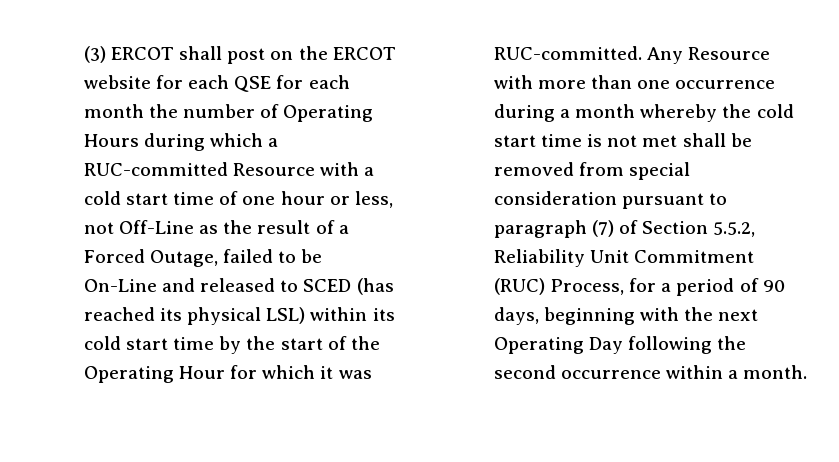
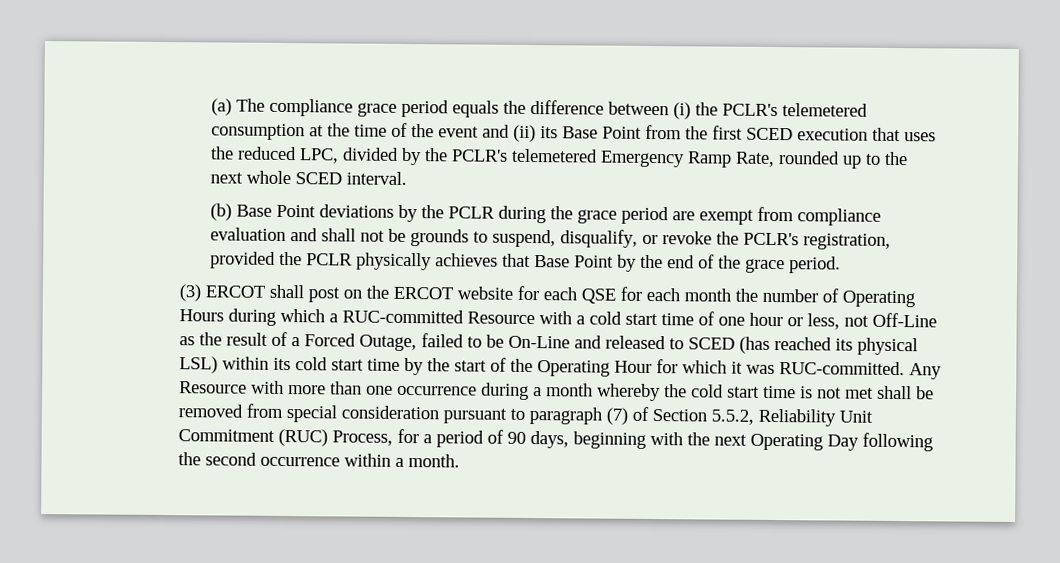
+ (a) The compliance grace period equals the difference between (i) the PCLR's telemetered consumption at the time of the event and (ii) its Base Point from the first SCED execution that uses the reduced LPC, divided by the PCLR's telemetered Emergency Ramp Rate, rounded up to the next whole SCED interval.
+ (b) Base Point deviations by the PCLR during the grace period are exempt from compliance evaluation and shall not be grounds to suspend, disqualify, or revoke the PCLR's registration, provided the PCLR physically achieves that Base Point by the end of the grace period.

